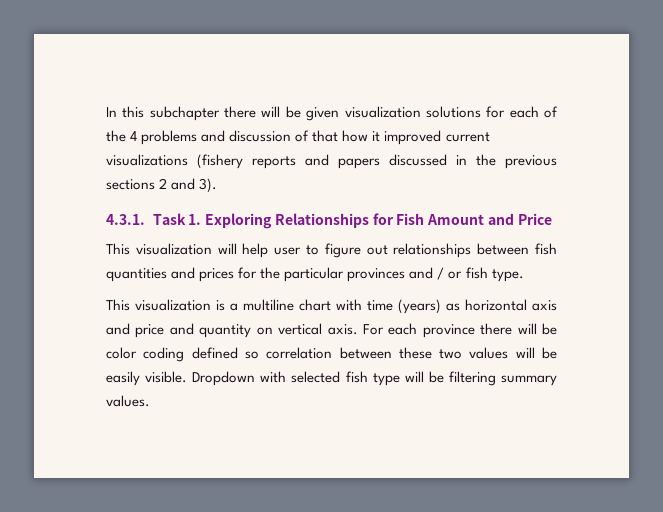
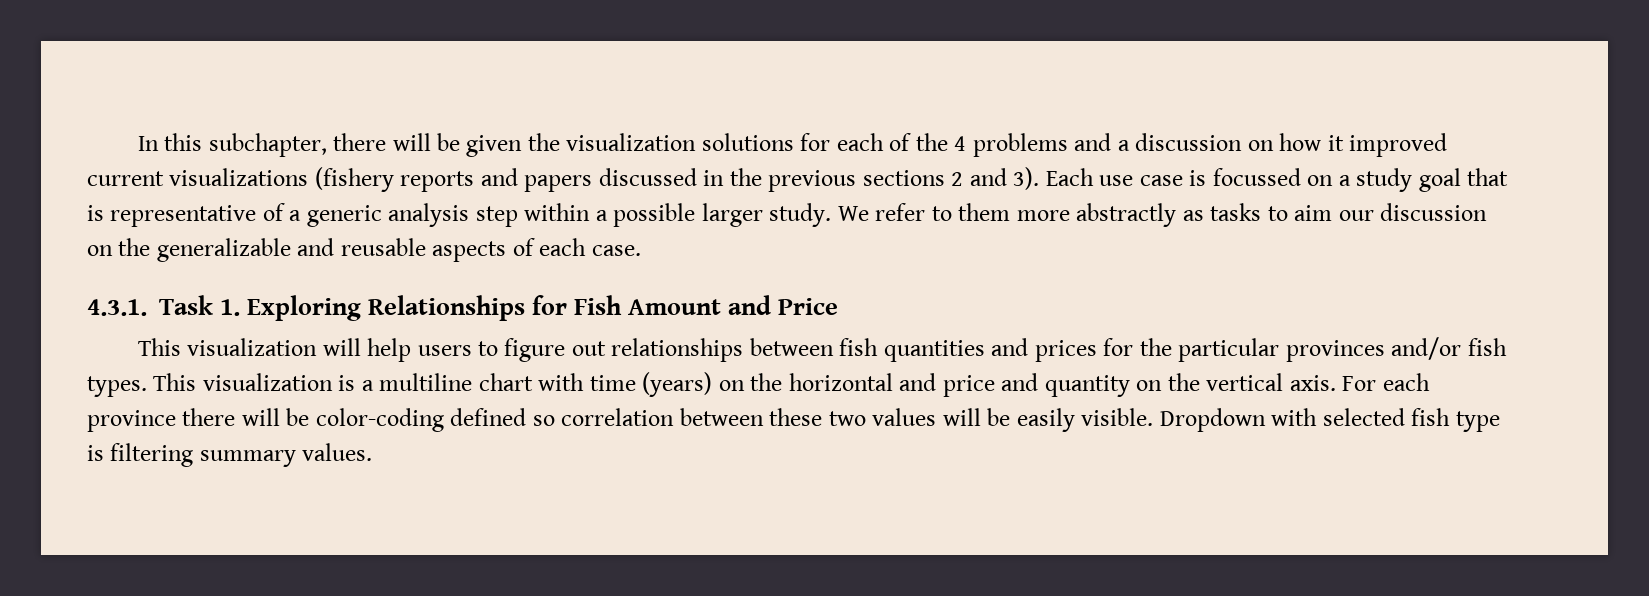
- In this subchapter there will be given visualization solutions for each of the 4 problems and discussion of that how it improved current visualizations (fishery reports and papers discussed in the previous sections 2 and 3).
+ In this subchapter, there will be given the visualization solutions for each of the 4 problems and a discussion on how it improved current visualizations (fishery reports and papers discussed in the previous sections 2 and 3). Each use case is focussed on a study goal that is representative of a generic analysis step within a possible larger study. We refer to them more abstractly as tasks to aim our discussion on the generalizable and reusable aspects of each case.
- This visualization will help user to figure out relationships between fish quantities and prices for the particular provinces and / or fish type.
- This visualization is a multiline chart with time (years) as horizontal axis and price and quantity on vertical axis.
+ This visualization will help users to figure out relationships between fish quantities and prices for the particular provinces and/or fish types. This visualization is a multiline chart with time (years) on the horizontal and price and quantity on the vertical axis.
- For each province there will be color coding defined so correlation between these two values will be easily visible.
+ For each province there will be color-coding defined so correlation between these two values will be easily visible.
- Dropdown with selected fish type will be filtering summary values.
+ Dropdown with selected fish type is filtering summary values.

